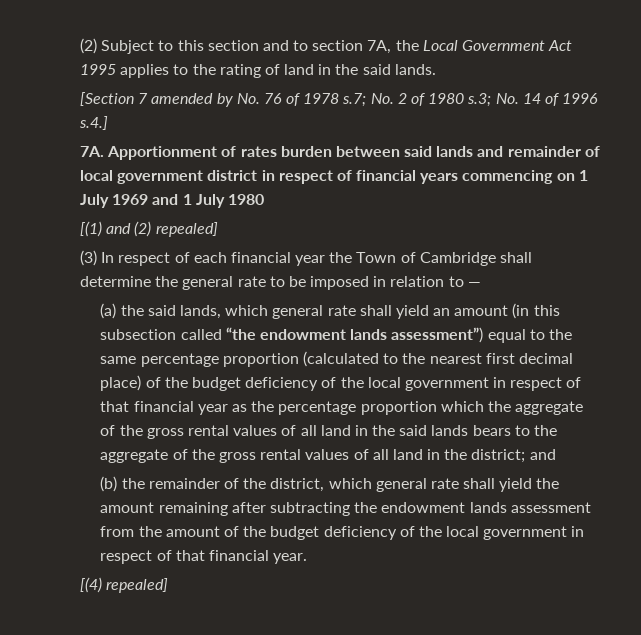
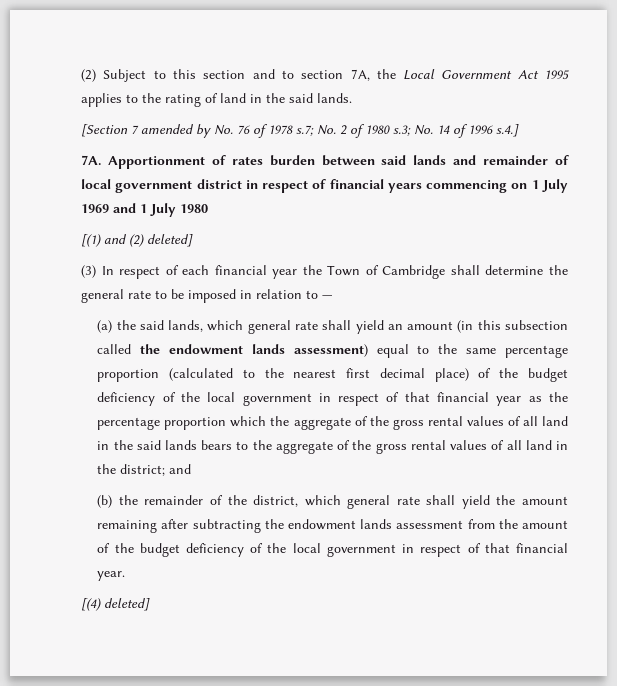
- [(1) and (2) repealed]
+ [(1) and (2) deleted]
- (a) the said lands, which general rate shall yield an amount (in this subsection called “the endowment lands assessment”) equal to the same percentage proportion (calculated to the nearest first decimal place) of the budget deficiency of the local government in respect of that financial year as the percentage proportion which the aggregate of the gross rental values of all land in the said lands bears to the aggregate of the gross rental values of all land in the district;
+ (a) the said lands, which general rate shall yield an amount (in this subsection called the endowment lands assessment) equal to the same percentage proportion (calculated to the nearest first decimal place) of the budget deficiency of the local government in respect of that financial year as the percentage proportion which the aggregate of the gross rental values of all land in the said lands bears to the aggregate of the gross rental values of all land in the district;
- [(4) repealed]
+ [(4) deleted]

